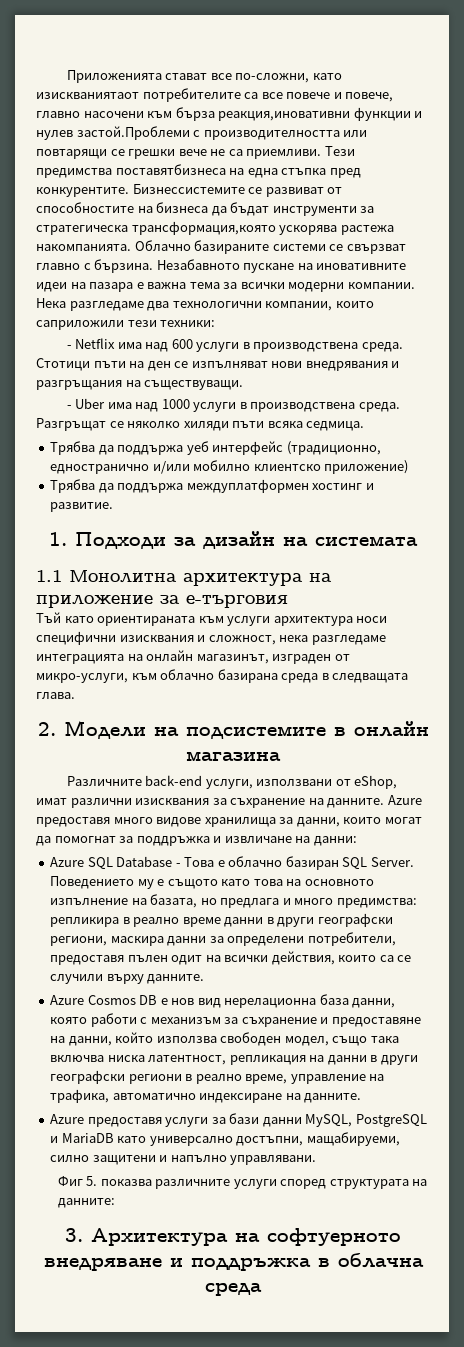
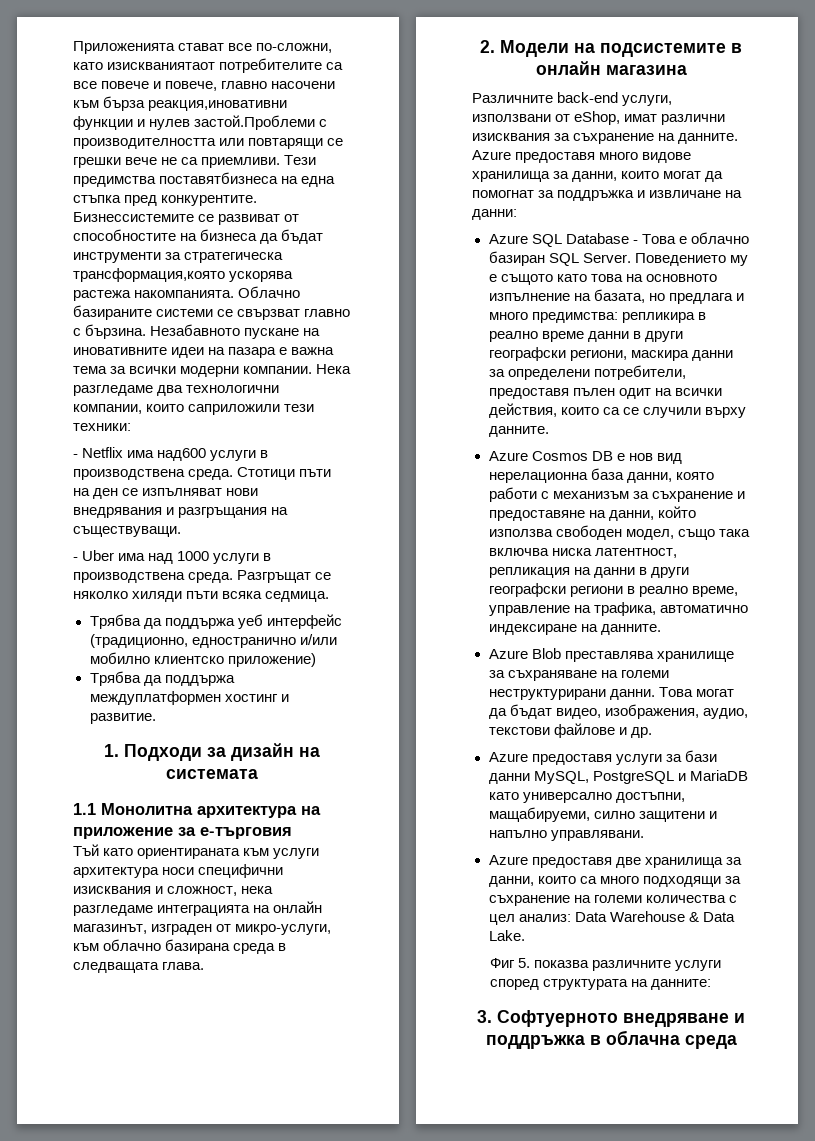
- - Netflix има над 600 услуги в производствена среда.
+ - Netflix има над600 услуги в производствена среда.
+ Azure Blob преставлява хранилище за съхраняване на големи неструктурирани данни. Това могат да бъдат видео, изображения, аудио, текстови файлове и др.
+ Azure предоставя две хранилища за данни, които са много подходящи за съхранение на големи количества с цел анализ: Data Warehouse & Data Lake.
- 3. Архитектура на софтуерното внедряване и поддръжка в облачна среда
+ 3. Софтуерното внедряване и поддръжка в облачна среда

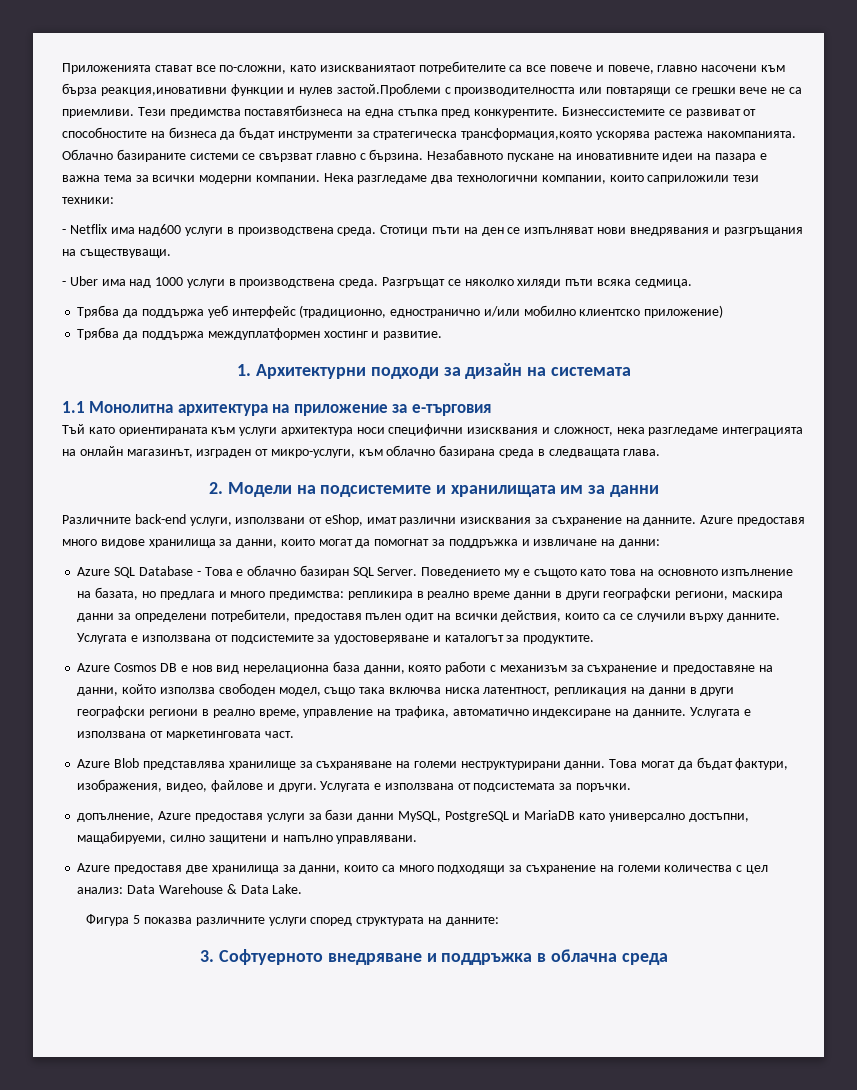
- 1. Подходи за дизайн на системата
+ 1. Архитектурни подходи за дизайн на системата
- 2. Модели на подсистемите в онлайн магазина
+ 2. Модели на подсистемите и хранилищата им за данни
+ Услугата е използвана от подсистемите за удостоверяване и каталогът за продуктите.
+ Услугата е използвана от маркетинговата част.
- Azure Blob преставлява хранилище за съхраняване на големи неструктурирани данни.
+ Azure Blob представлява хранилище за съхраняване на големи неструктурирани данни.
- Това могат да бъдат видео, изображения, аудио, текстови файлове и др.
- Azure предоставя услуги за бази данни MySQL, PostgreSQL и MariaDB като универсално достъпни, мащабируеми, силно защитени и напълно управлявани.
+ Това могат да бъдат фактури, изображения, видео, файлове и други. Услугата е използвана от подсистемата за поръчки.
+ допълнение, Azure предоставя услуги за бази данни MySQL, PostgreSQL и MariaDB като универсално достъпни, мащабируеми, силно защитени и напълно управлявани.
- Фиг 5. показва различните услуги според структурата на данните:
+ Фигура 5 показва различните услуги според структурата на данните:

